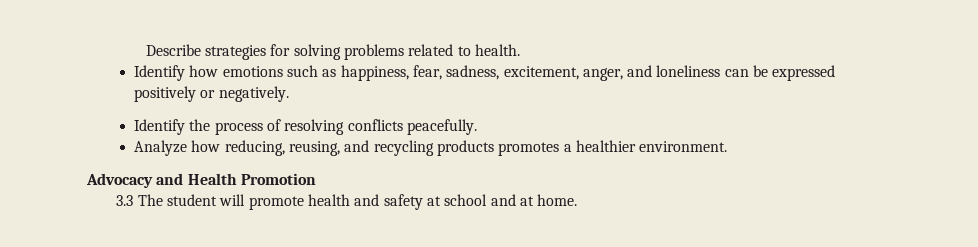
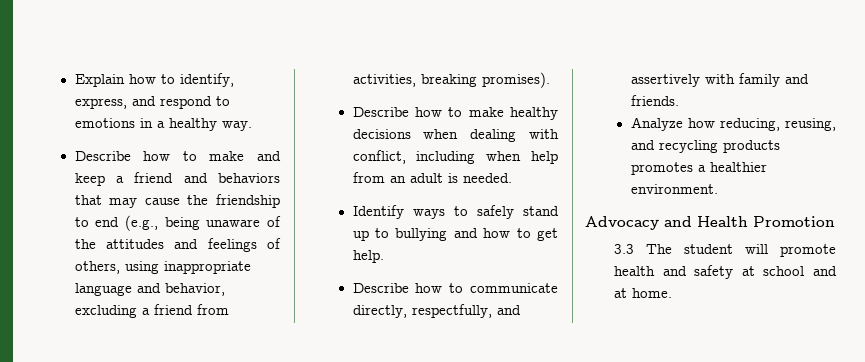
- Describe strategies for solving problems related to health.
- Identify how emotions such as happiness, fear, sadness, excitement, anger, and loneliness can be expressed positively or negatively.
- Identify the process of resolving conflicts peacefully.
+ Explain how to identify, express, and respond to emotions in a healthy way.
+ Describe how to make and keep a friend and behaviors that may cause the friendship to end (e.g., being unaware of the attitudes and feelings of others, using inappropriate language and behavior, excluding a friend from activities, breaking promises).
+ Describe how to make healthy decisions when dealing with conflict, including when help from an adult is needed.
+ Identify ways to safely stand up to bullying and how to get help.
+ Describe how to communicate directly, respectfully, and assertively with family and friends.

